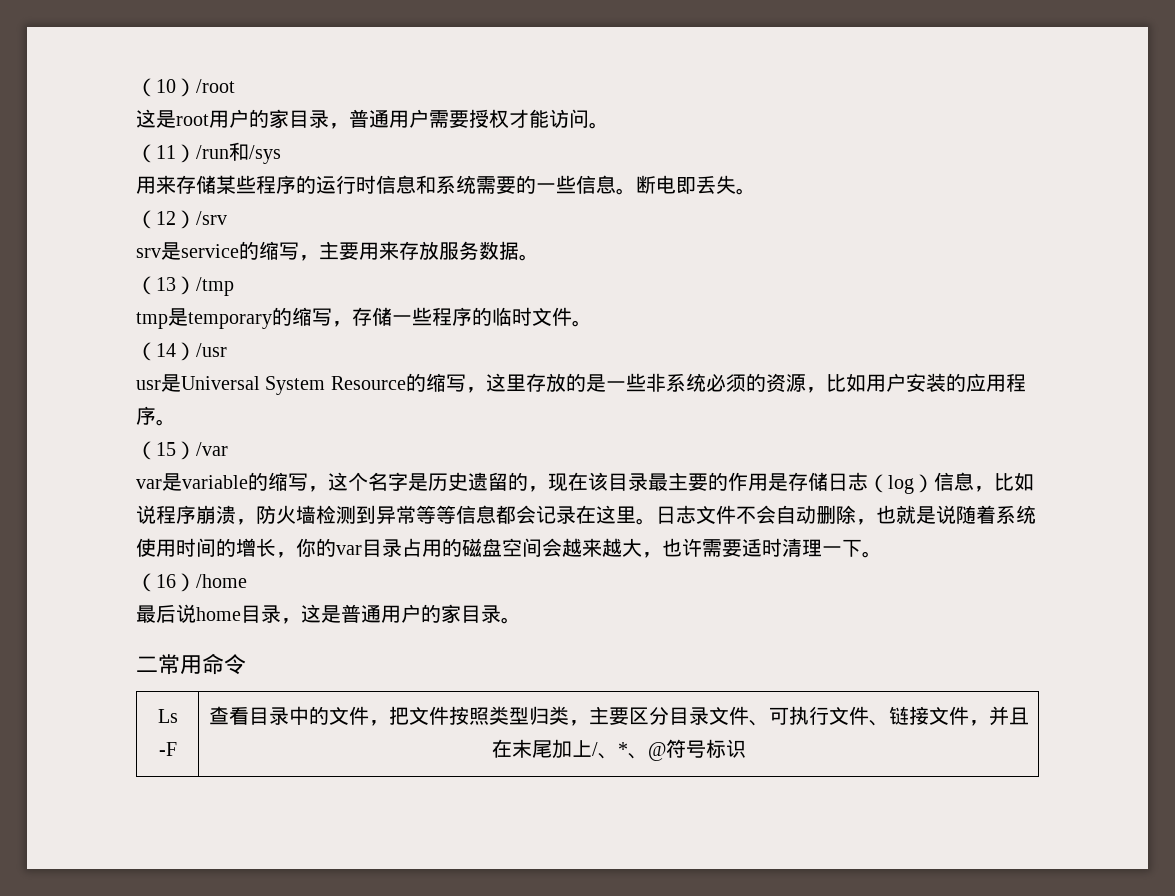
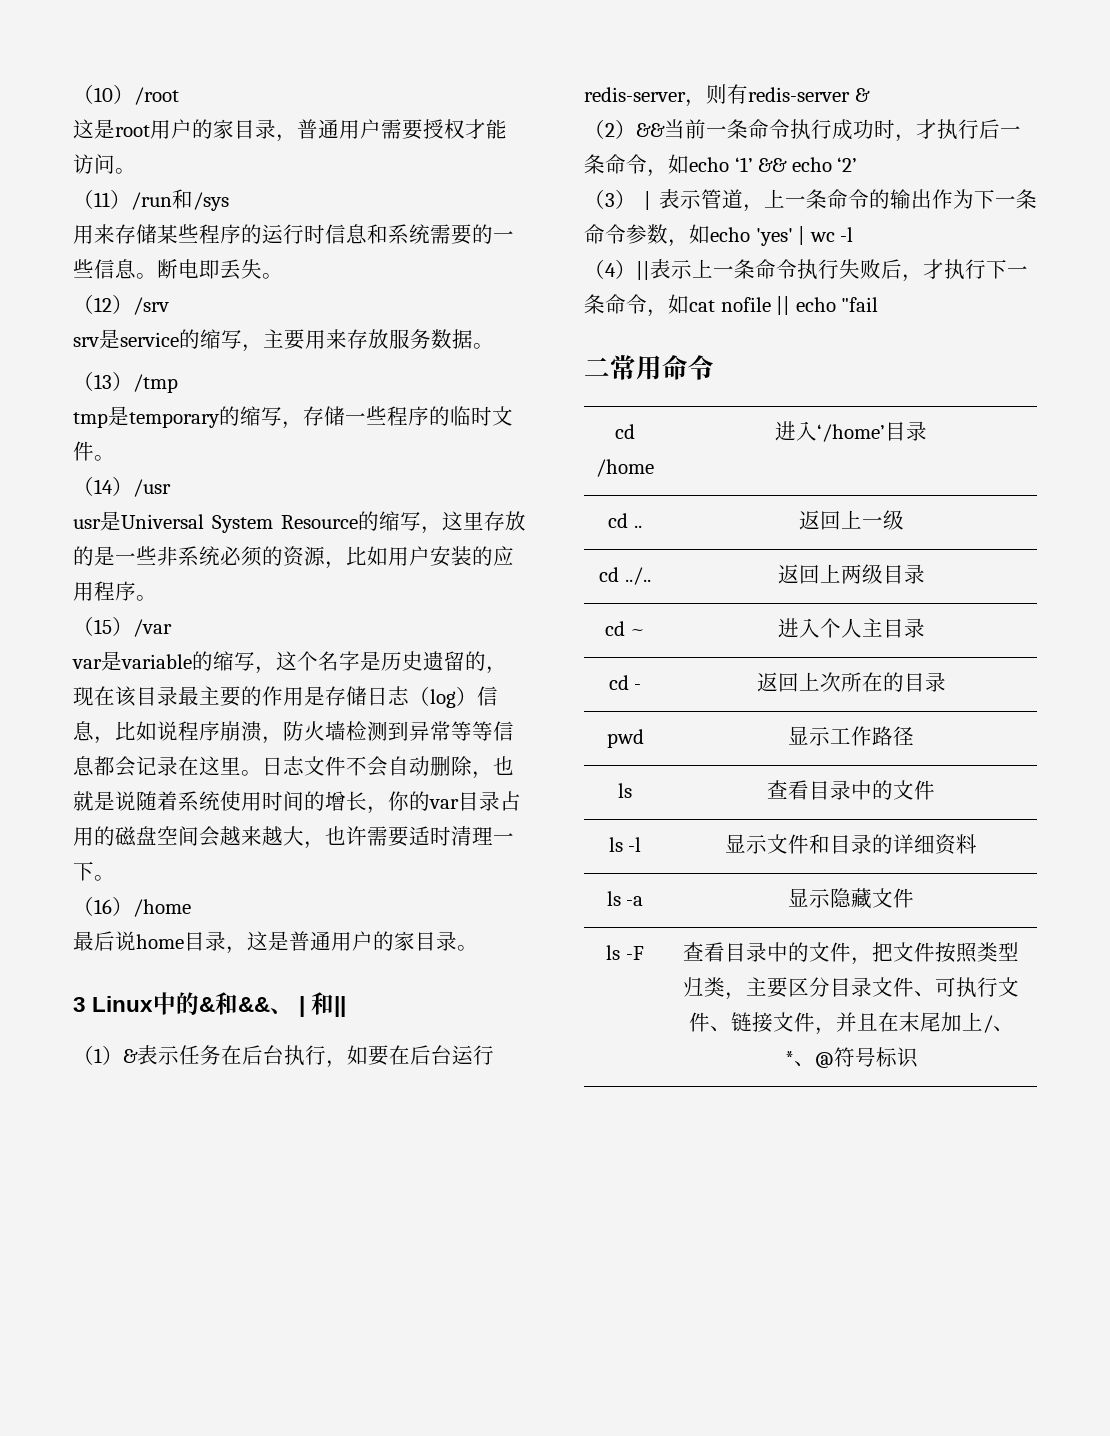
+ 3 Linux中的&和&&、 | 和||
+ （1）&表示任务在后台执行，如要在后台运行redis-server，则有redis-server &
+ （2）&&当前一条命令执行成功时，才执行后一条命令，如echo ‘1’ && echo ‘2’
+ （3） | 表示管道，上一条命令的输出作为下一条命令参数，如echo 'yes' | wc -l
+ （4）||表示上一条命令执行失败后，才执行下一条命令，如cat nofile || echo "fail
  二常用命令
- Ls -F | 查看目录中的文件，把文件按照类型归类，主要区分目录文件、可执行文件、链接文件，并且在末尾加上/、*、@符号标识
+ cd /home | 进入‘/home’目录
+ cd .. | 返回上一级
+ cd ../.. | 返回上两级目录
+ cd ~ | 进入个人主目录
+ cd - | 返回上次所在的目录
+ pwd | 显示工作路径
+ ls | 查看目录中的文件
+ ls -l | 显示文件和目录的详细资料
+ ls -a | 显示隐藏文件
+ ls -F | 查看目录中的文件，把文件按照类型归类，主要区分目录文件、可执行文件、链接文件，并且在末尾加上/、*、@符号标识

